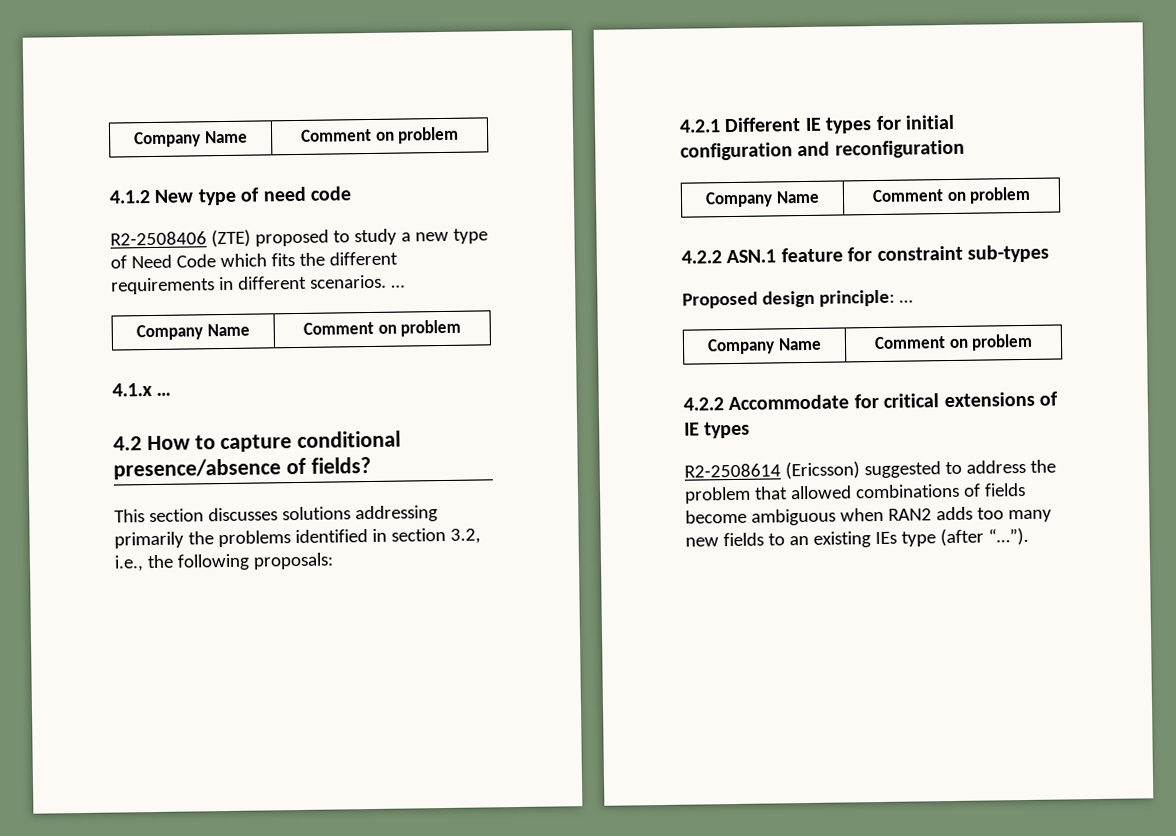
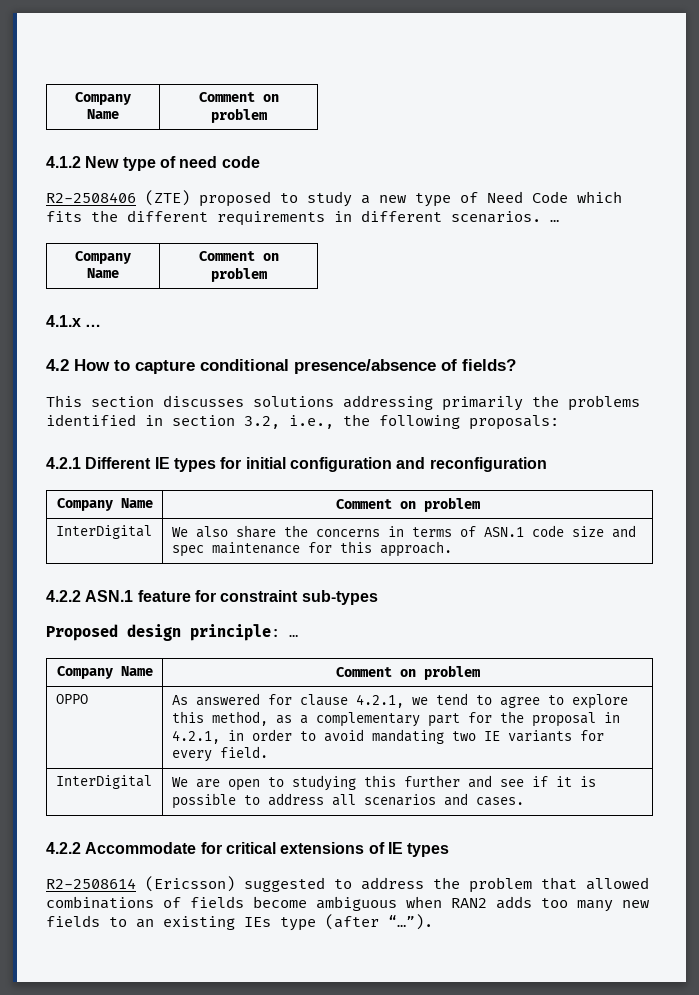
+ InterDigital | We also share the concerns in terms of ASN.1 code size and spec maintenance for this approach.
+ OPPO | As answered for clause 4.2.1, we tend to agree to explore this method, as a complementary part for the proposal in 4.2.1, in order to avoid mandating two IE variants for every field.
+ InterDigital | We are open to studying this further and see if it is possible to address all scenarios and cases.

